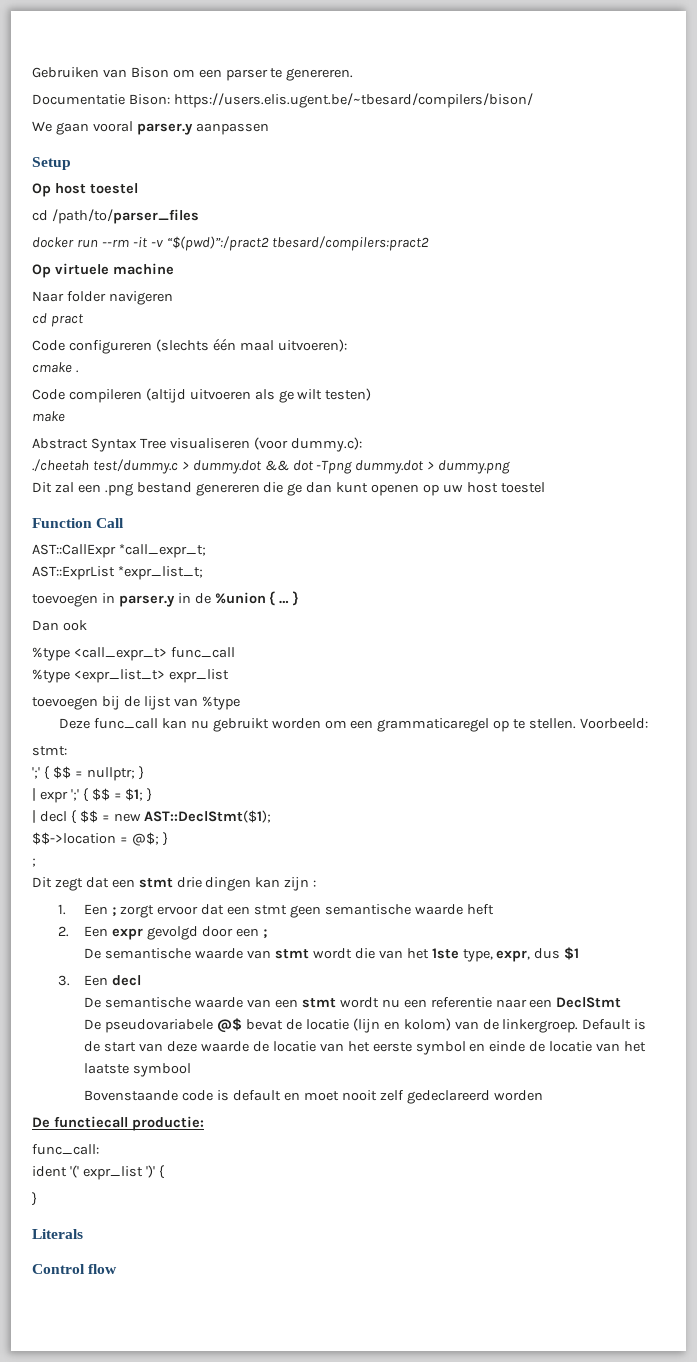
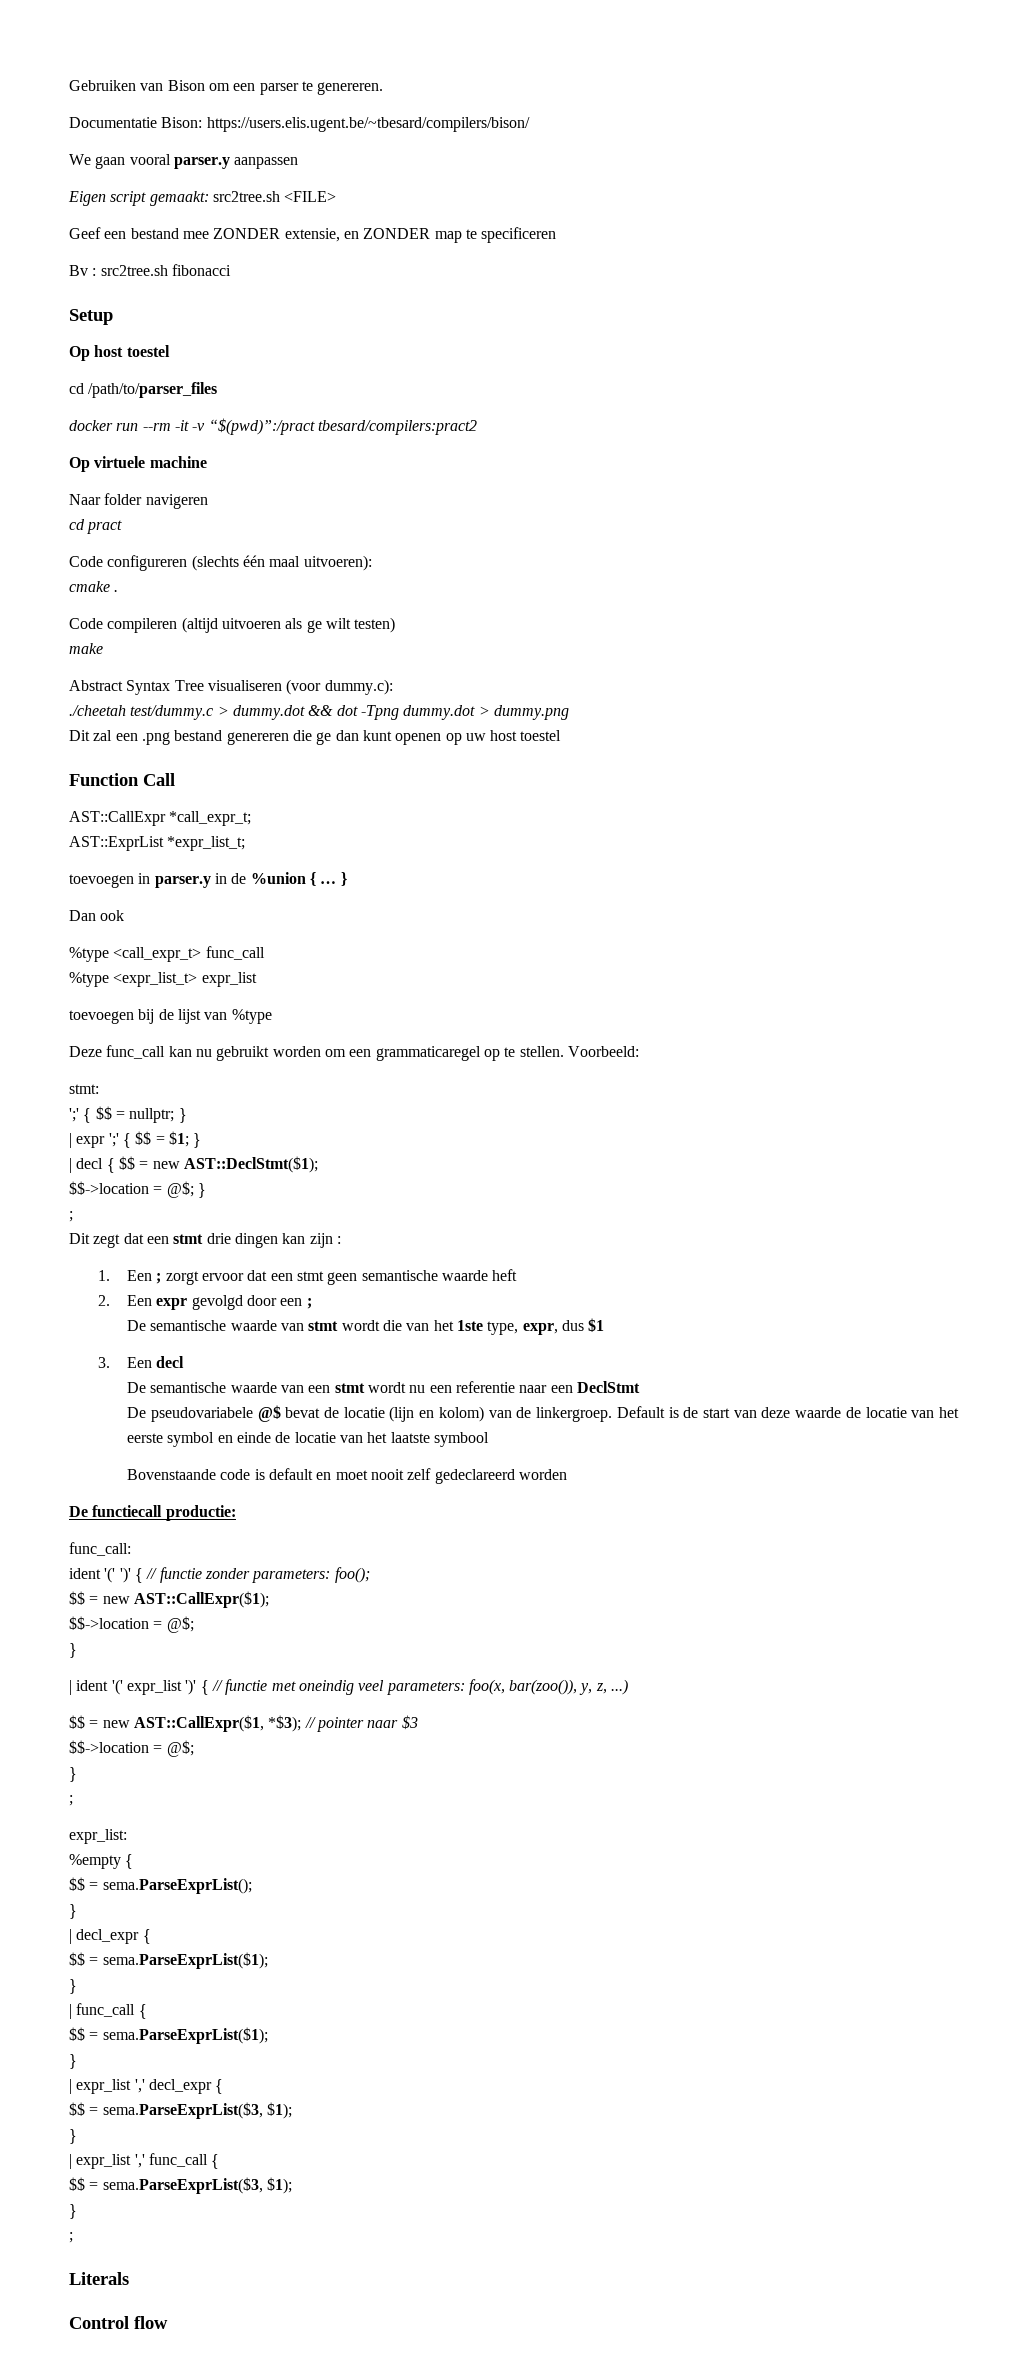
+ Eigen script gemaakt: src2tree.sh <FILE>
+ Geef een bestand mee ZONDER extensie, en ZONDER map te specificeren
+ Bv : src2tree.sh fibonacci
- docker run --rm -it -v “$(pwd)”:/pract2 tbesard/compilers:pract2
+ docker run --rm -it -v “$(pwd)”:/pract tbesard/compilers:pract2
- ident '(' expr_list ')' {
+ ident '(' ')' { // functie zonder parameters: foo();
+ $$ = new AST::CallExpr($1);
+ $$->location = @$;
  }
+ | ident '(' expr_list ')' { // functie met oneindig veel parameters: foo(x, bar(zoo()), y, z, ...)
+ $$ = new AST::CallExpr($1, *$3); // pointer naar $3
+ $$->location = @$;
+ }
+ ;
+ expr_list:
+ %empty {
+ $$ = sema.ParseExprList();
+ }
+ | decl_expr {
+ $$ = sema.ParseExprList($1);
+ }
+ | func_call {
+ $$ = sema.ParseExprList($1);
+ }
+ | expr_list ',' decl_expr {
+ $$ = sema.ParseExprList($3, $1);
+ }
+ | expr_list ',' func_call {
+ $$ = sema.ParseExprList($3, $1);
+ }
+ ;

